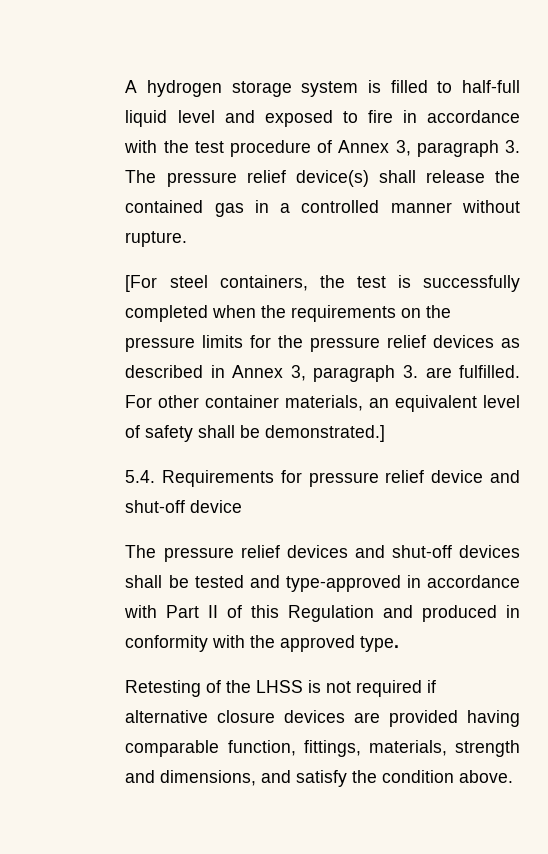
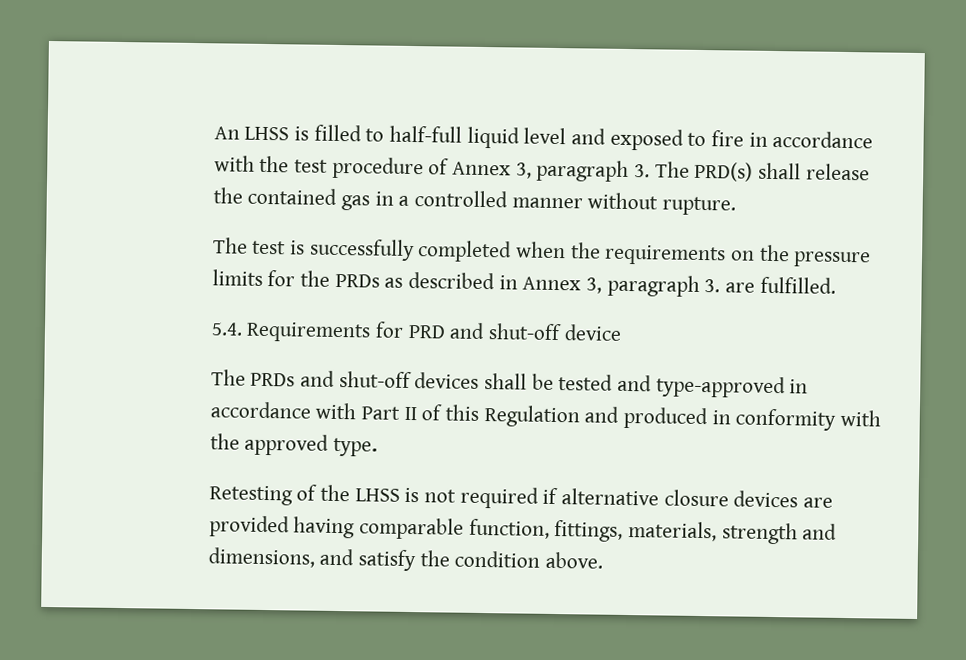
- A hydrogen storage system is filled to half-full liquid level and exposed to fire in accordance with the test procedure of Annex 3, paragraph 3. The pressure relief device(s) shall release the contained gas in a controlled manner without rupture.
+ An LHSS is filled to half-full liquid level and exposed to fire in accordance with the test procedure of Annex 3, paragraph 3. The PRD(s) shall release the contained gas in a controlled manner without rupture.
- [For steel containers, the test is successfully completed when the requirements on the pressure limits for the pressure relief devices as described in Annex 3, paragraph 3. are fulfilled. For other container materials, an equivalent level of safety shall be demonstrated.]
+ The test is successfully completed when the requirements on the pressure limits for the PRDs as described in Annex 3, paragraph 3. are fulfilled.
- 5.4. Requirements for pressure relief device and shut-off device
+ 5.4. Requirements for PRD and shut-off device
- The pressure relief devices and shut-off devices shall be tested and type-approved in accordance with Part II of this Regulation and produced in conformity with the approved type.
+ The PRDs and shut-off devices shall be tested and type-approved in accordance with Part II of this Regulation and produced in conformity with the approved type.

